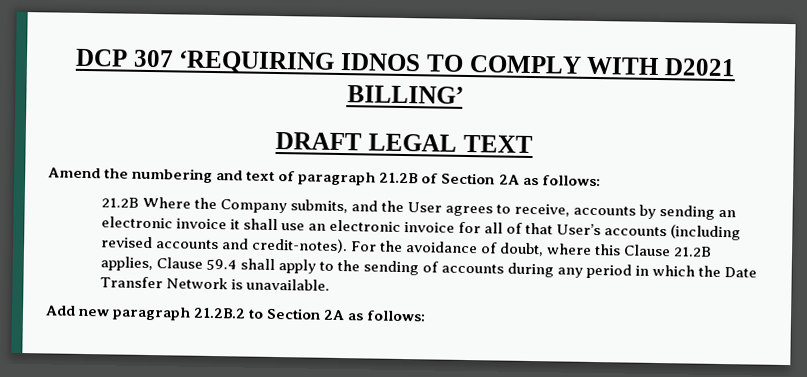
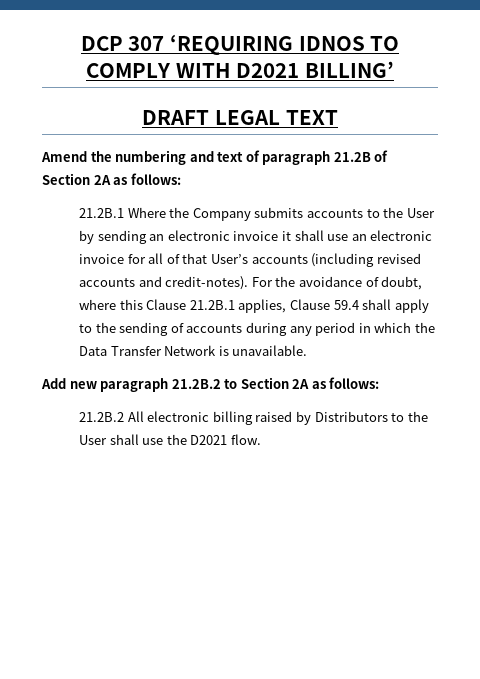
- 21.2B Where the Company submits, and the User agrees to receive, accounts by sending an electronic invoice it shall use an electronic invoice for all of that User’s accounts (including revised accounts and credit-notes).
+ 21.2B.1 Where the Company submits accounts to the User by sending an electronic invoice it shall use an electronic invoice for all of that User’s accounts (including revised accounts and credit-notes).
- For the avoidance of doubt, where this Clause 21.2B applies, Clause 59.4 shall apply to the sending of accounts during any period in which the Date Transfer Network is unavailable.
+ For the avoidance of doubt, where this Clause 21.2B.1 applies, Clause 59.4 shall apply to the sending of accounts during any period in which the Data Transfer Network is unavailable.
+ 21.2B.2 All electronic billing raised by Distributors to the User shall use the D2021 flow.

